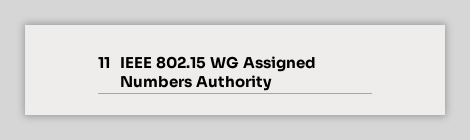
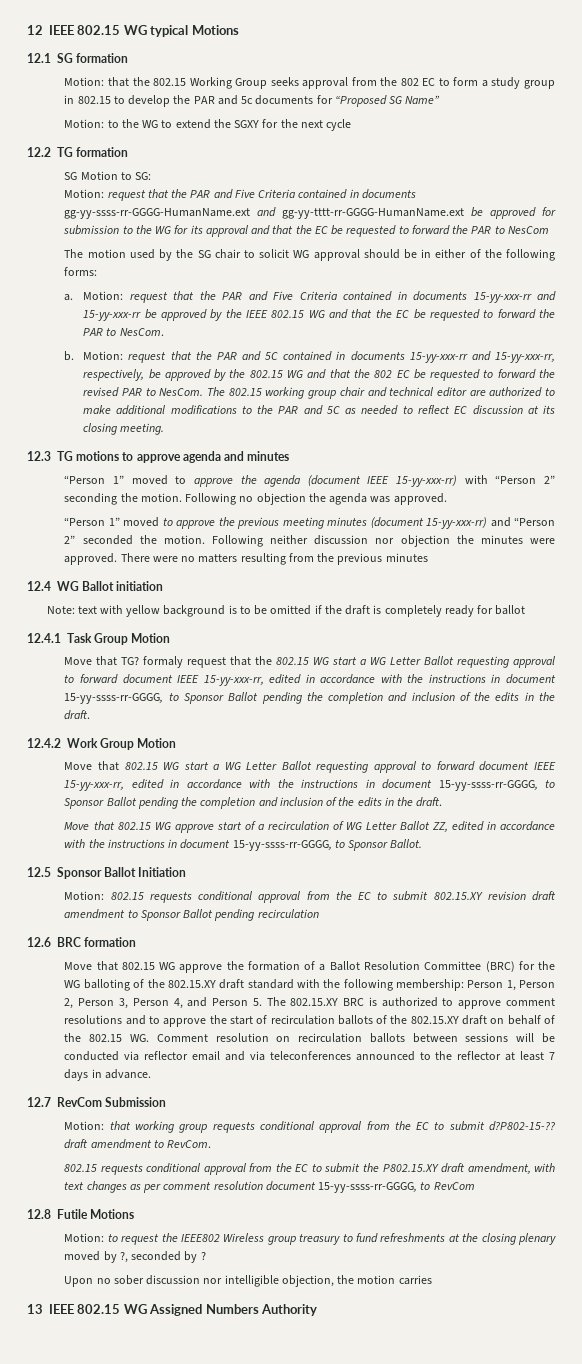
- 11 IEEE 802.15 WG Assigned Numbers Authority
+ 12 IEEE 802.15 WG typical Motions
+ 12.1 SG formation
+ Motion: that the 802.15 Working Group seeks approval from the 802 EC to form a study group in 802.15 to develop the PAR and 5c documents for “Proposed SG Name”
+ Motion: to the WG to extend the SGXY for the next cycle
+ 12.2 TG formation
+ SG Motion to SG:
+ Motion: request that the PAR and Five Criteria contained in documents gg-yy-ssss-rr-GGGG-HumanName.ext and gg-yy-tttt-rr-GGGG-HumanName.ext be approved for submission to the WG for its approval and that the EC be requested to forward the PAR to NesCom
+ The motion used by the SG chair to solicit WG approval should be in either of the following forms:
+ a. Motion: request that the PAR and Five Criteria contained in documents 15-yy-xxx-rr and 15-yy-xxx-rr be approved by the IEEE 802.15 WG and that the EC be requested to forward the PAR to NesCom.
+ b. Motion: request that the PAR and 5C contained in documents 15-yy-xxx-rr and 15-yy-xxx-rr, respectively, be approved by the 802.15 WG and that the 802 EC be requested to forward the revised PAR to NesCom. The 802.15 working group chair and technical editor are authorized to make additional modifications to the PAR and 5C as needed to reflect EC discussion at its closing meeting.
+ 12.3 TG motions to approve agenda and minutes
+ “Person 1” moved to approve the agenda (document IEEE 15-yy-xxx-rr) with “Person 2” seconding the motion. Following no objection the agenda was approved.
+ “Person 1” moved to approve the previous meeting minutes (document 15-yy-xxx-rr) and “Person 2” seconded the motion. Following neither discussion nor objection the minutes were approved. There were no matters resulting from the previous minutes
+ 12.4 WG Ballot initiation
+ Note: text with yellow background is to be omitted if the draft is completely ready for ballot
+ 12.4.1 Task Group Motion
+ Move that TG? formaly request that the 802.15 WG start a WG Letter Ballot requesting approval to forward document IEEE 15-yy-xxx-rr, edited in accordance with the instructions in document 15-yy-ssss-rr-GGGG, to Sponsor Ballot pending the completion and inclusion of the edits in the draft.
+ 12.4.2 Work Group Motion
+ Move that 802.15 WG start a WG Letter Ballot requesting approval to forward document IEEE 15-yy-xxx-rr, edited in accordance with the instructions in document 15-yy-ssss-rr-GGGG, to Sponsor Ballot pending the completion and inclusion of the edits in the draft.
+ Move that 802.15 WG approve start of a recirculation of WG Letter Ballot ZZ, edited in accordance with the instructions in document 15-yy-ssss-rr-GGGG, to Sponsor Ballot.
+ 12.5 Sponsor Ballot Initiation
+ Motion: 802.15 requests conditional approval from the EC to submit 802.15.XY revision draft amendment to Sponsor Ballot pending recirculation
+ 12.6 BRC formation
+ Move that 802.15 WG approve the formation of a Ballot Resolution Committee (BRC) for the WG balloting of the 802.15.XY draft standard with the following membership: Person 1, Person 2, Person 3, Person 4, and Person 5. The 802.15.XY BRC is authorized to approve comment resolutions and to approve the start of recirculation ballots of the 802.15.XY draft on behalf of the 802.15 WG. Comment resolution on recirculation ballots between sessions will be conducted via reflector email and via teleconferences announced to the reflector at least 7 days in advance.
+ 12.7 RevCom Submission
+ Motion: that working group requests conditional approval from the EC to submit d?P802-15-?? draft amendment to RevCom.
+ 802.15 requests conditional approval from the EC to submit the P802.15.XY draft amendment, with text changes as per comment resolution document 15-yy-ssss-rr-GGGG, to RevCom
+ 12.8 Futile Motions
+ Motion: to request the IEEE802 Wireless group treasury to fund refreshments at the closing plenary moved by ?, seconded by ?
+ Upon no sober discussion nor intelligible objection, the motion carries
+ 13 IEEE 802.15 WG Assigned Numbers Authority

